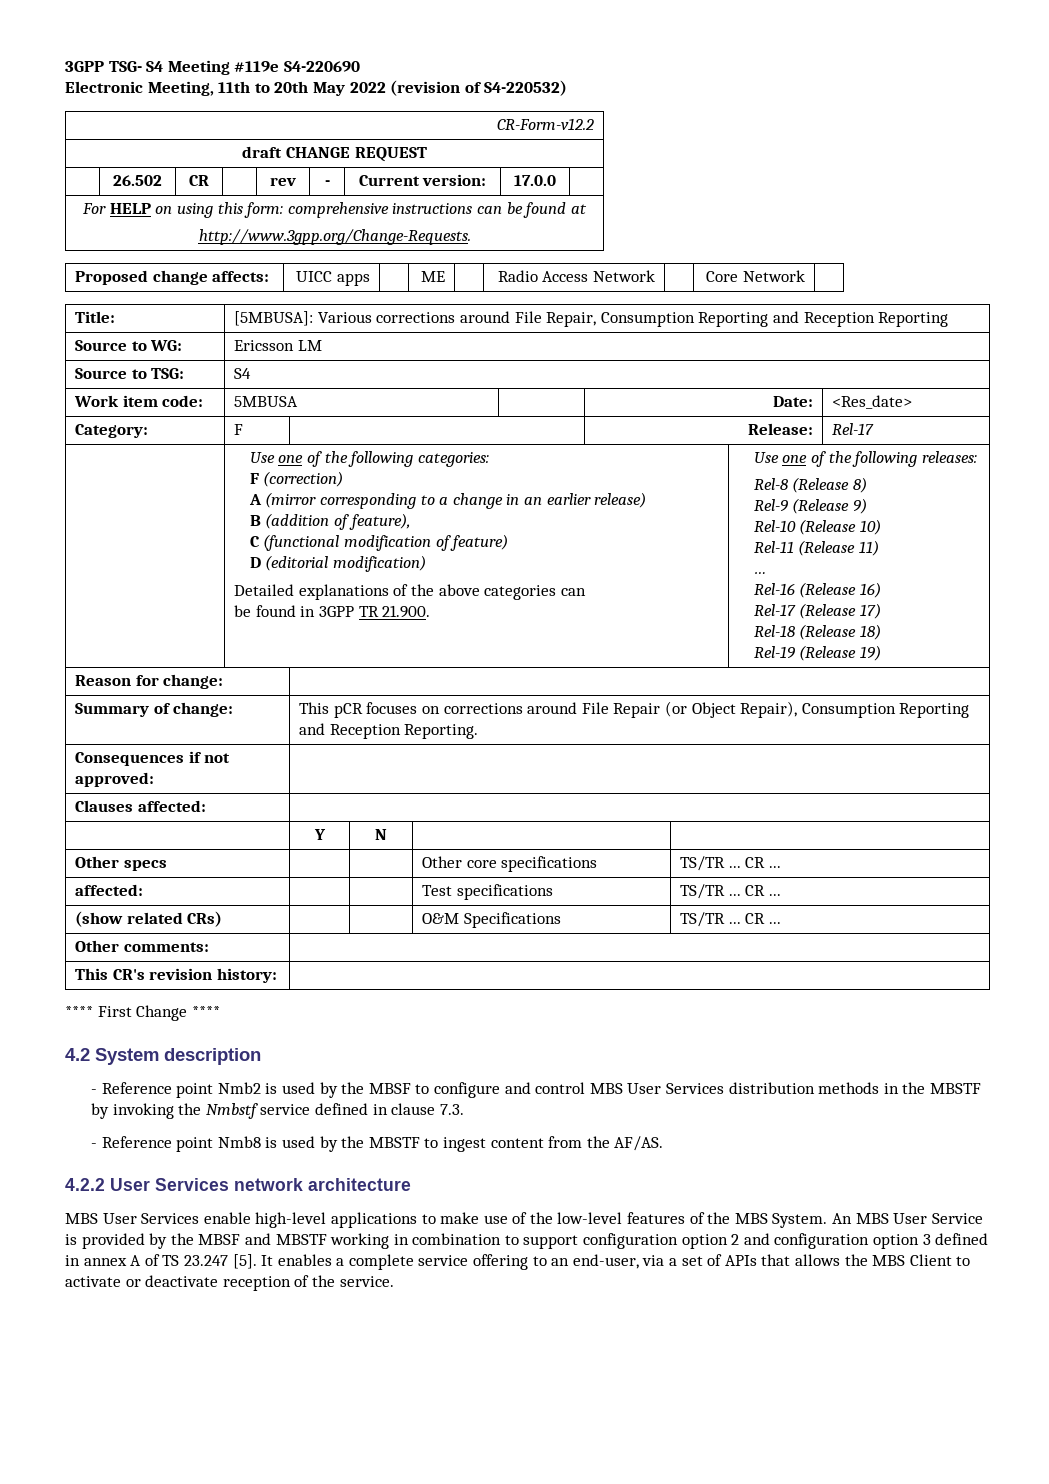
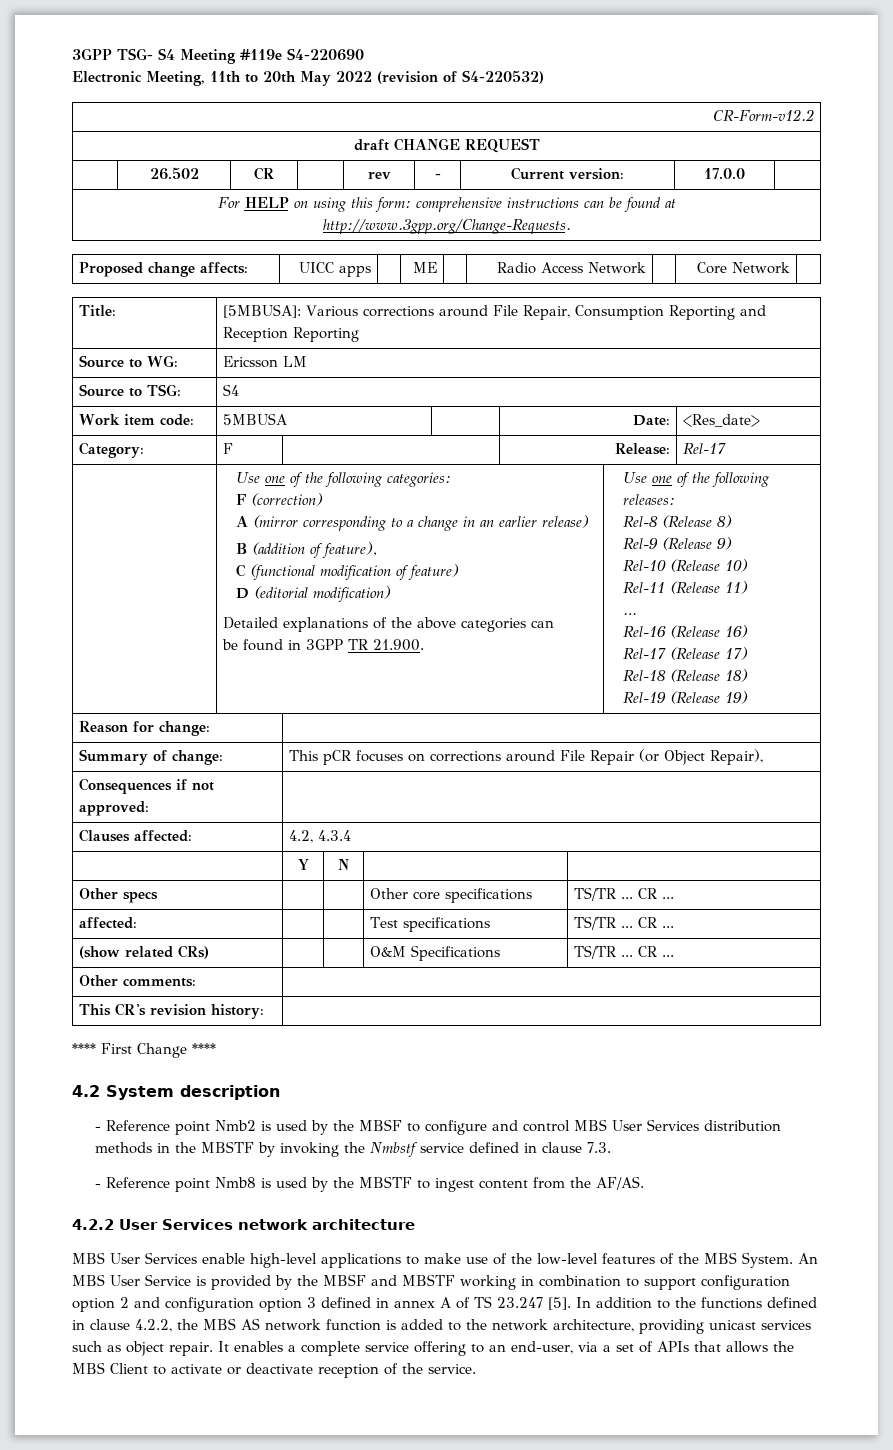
- Summary of change: | This pCR focuses on corrections around File Repair (or Object Repair), Consumption Reporting and Reception Reporting.
+ Summary of change: | This pCR focuses on corrections around File Repair (or Object Repair),
- Clauses affected: |
+ Clauses affected: | 4.2, 4.3.4
+ In addition to the functions defined in clause 4.2.2, the MBS AS network function is added to the network architecture, providing unicast services such as object repair.

